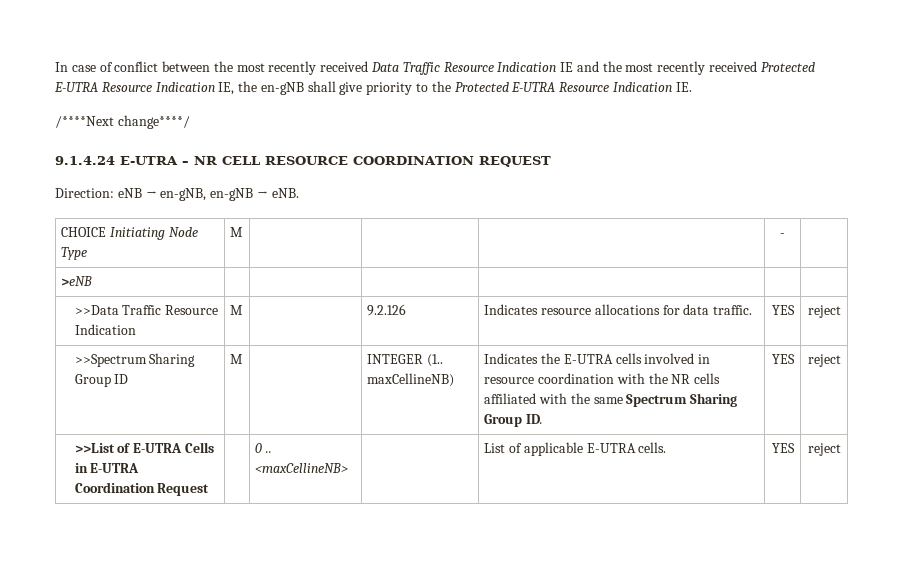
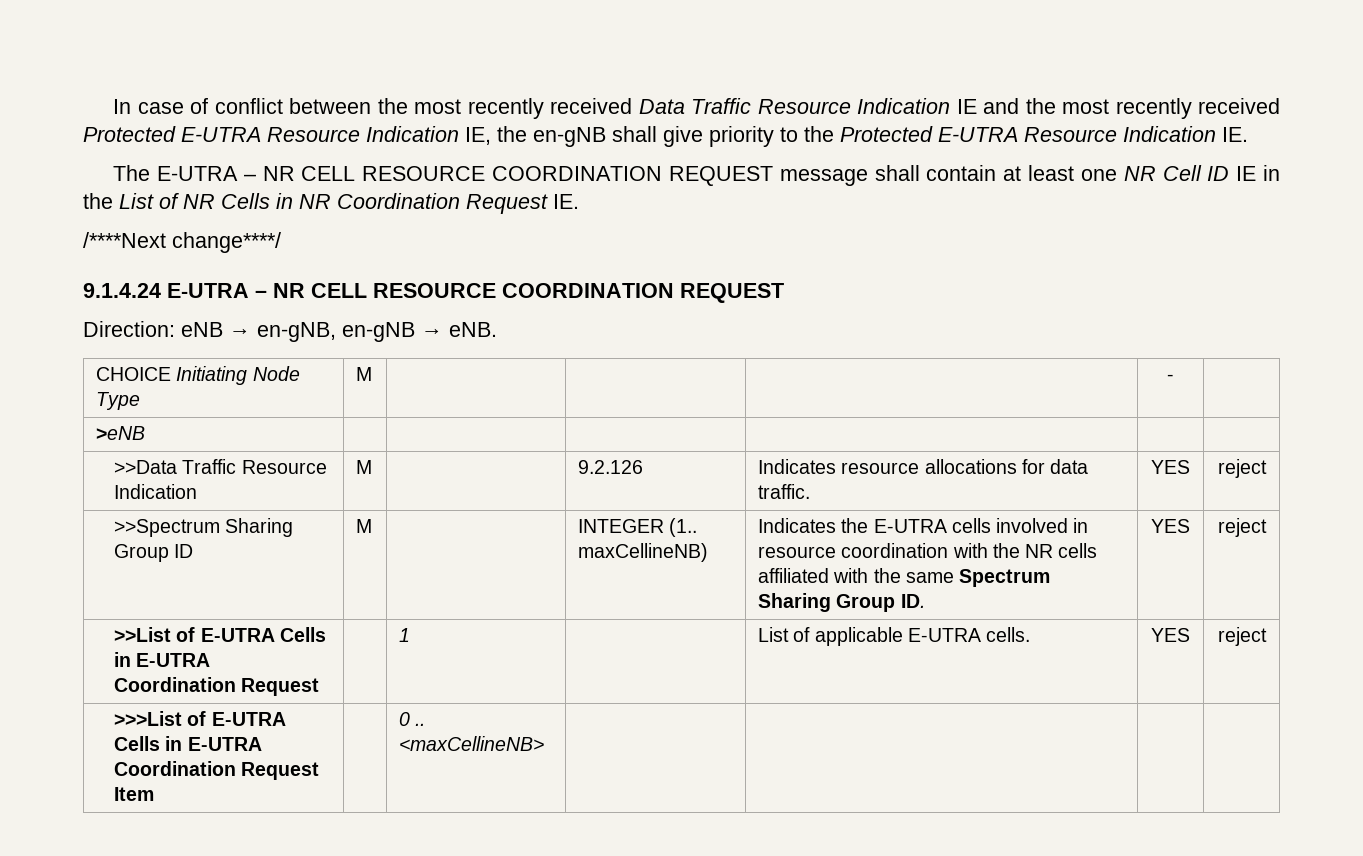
+ The E-UTRA – NR CELL RESOURCE COORDINATION REQUEST message shall contain at least one NR Cell ID IE in the List of NR Cells in NR Coordination Request IE.
- >>List of E-UTRA Cells in E-UTRA Coordination Request | | 0 .. <maxCellineNB> | | List of applicable E-UTRA cells. | YES | reject
+ >>List of E-UTRA Cells in E-UTRA Coordination Request | | 1 | | List of applicable E-UTRA cells. | YES | reject
+ >>>List of E-UTRA Cells in E-UTRA Coordination Request Item | | 0 .. <maxCellineNB> | | | |

